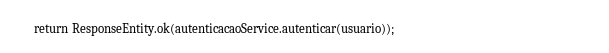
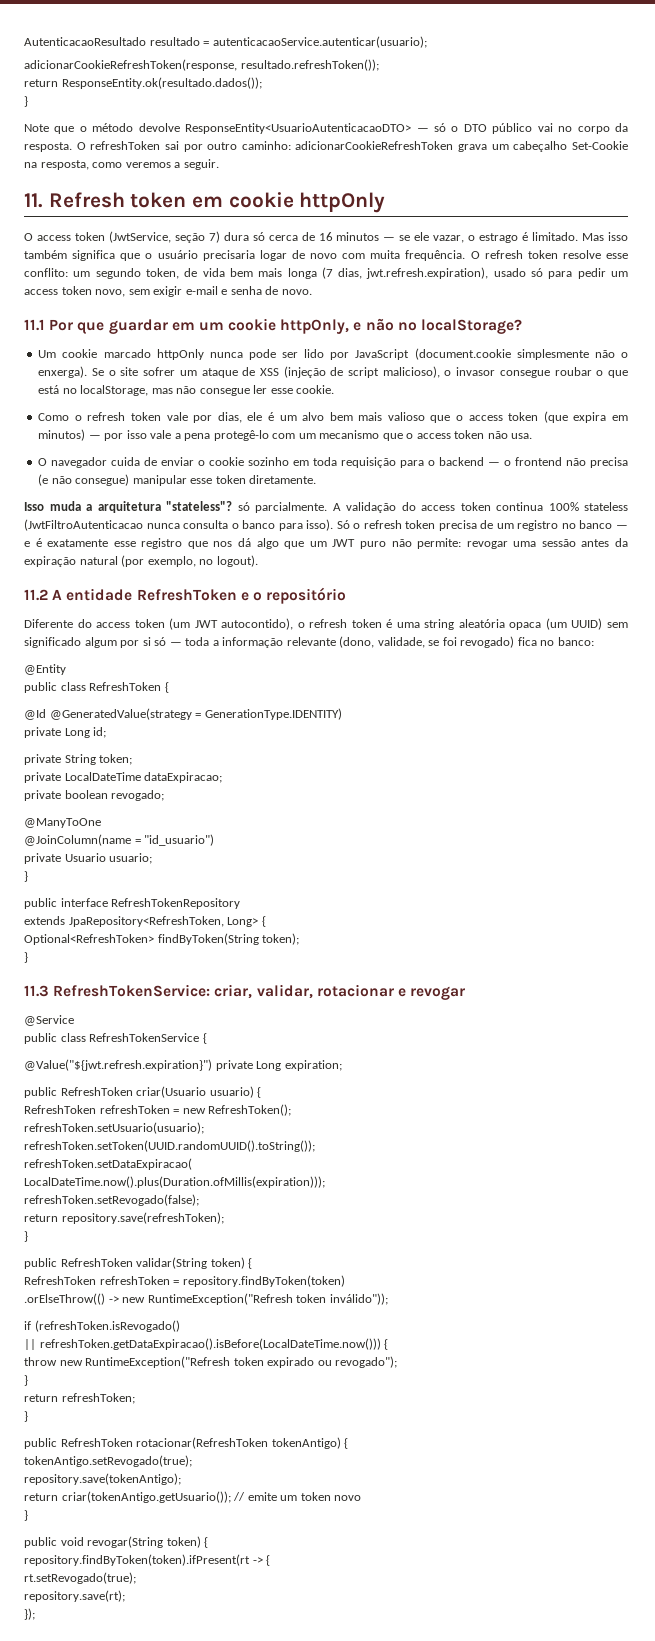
- return ResponseEntity.ok(autenticacaoService.autenticar(usuario));
+ AutenticacaoResultado resultado = autenticacaoService.autenticar(usuario);
+ adicionarCookieRefreshToken(response, resultado.refreshToken());
+ return ResponseEntity.ok(resultado.dados());
+ }
+ Note que o método devolve ResponseEntity<UsuarioAutenticacaoDTO> — só o DTO público vai no corpo da resposta. O refreshToken sai por outro caminho: adicionarCookieRefreshToken grava um cabeçalho Set-Cookie na resposta, como veremos a seguir.
+ 11. Refresh token em cookie httpOnly
+ O access token (JwtService, seção 7) dura só cerca de 16 minutos — se ele vazar, o estrago é limitado. Mas isso também significa que o usuário precisaria logar de novo com muita frequência. O refresh token resolve esse conflito: um segundo token, de vida bem mais longa (7 dias, jwt.refresh.expiration), usado só para pedir um access token novo, sem exigir e-mail e senha de novo.
+ 11.1 Por que guardar em um cookie httpOnly, e não no localStorage?
+ Um cookie marcado httpOnly nunca pode ser lido por JavaScript (document.cookie simplesmente não o enxerga). Se o site sofrer um ataque de XSS (injeção de script malicioso), o invasor consegue roubar o que está no localStorage, mas não consegue ler esse cookie.
+ Como o refresh token vale por dias, ele é um alvo bem mais valioso que o access token (que expira em minutos) — por isso vale a pena protegê-lo com um mecanismo que o access token não usa.
+ O navegador cuida de enviar o cookie sozinho em toda requisição para o backend — o frontend não precisa (e não consegue) manipular esse token diretamente.
+ Isso muda a arquitetura "stateless"? só parcialmente. A validação do access token continua 100% stateless (JwtFiltroAutenticacao nunca consulta o banco para isso). Só o refresh token precisa de um registro no banco — e é exatamente esse registro que nos dá algo que um JWT puro não permite: revogar uma sessão antes da expiração natural (por exemplo, no logout).
+ 11.2 A entidade RefreshToken e o repositório
+ Diferente do access token (um JWT autocontido), o refresh token é uma string aleatória opaca (um UUID) sem significado algum por si só — toda a informação relevante (dono, validade, se foi revogado) fica no banco:
+ @Entity
+ public class RefreshToken {
+ @Id @GeneratedValue(strategy = GenerationType.IDENTITY)
+ private Long id;
+ private String token;
+ private LocalDateTime dataExpiracao;
+ private boolean revogado;
+ @ManyToOne
+ @JoinColumn(name = "id_usuario")
+ private Usuario usuario;
+ }
+ public interface RefreshTokenRepository
+ extends JpaRepository<RefreshToken, Long> {
+ Optional<RefreshToken> findByToken(String token);
+ }
+ 11.3 RefreshTokenService: criar, validar, rotacionar e revogar
+ @Service
+ public class RefreshTokenService {
+ @Value("${jwt.refresh.expiration}") private Long expiration;
+ public RefreshToken criar(Usuario usuario) {
+ RefreshToken refreshToken = new RefreshToken();
+ refreshToken.setUsuario(usuario);
+ refreshToken.setToken(UUID.randomUUID().toString());
+ refreshToken.setDataExpiracao(
+ LocalDateTime.now().plus(Duration.ofMillis(expiration)));
+ refreshToken.setRevogado(false);
+ return repository.save(refreshToken);
+ }
+ public RefreshToken validar(String token) {
+ RefreshToken refreshToken = repository.findByToken(token)
+ .orElseThrow(() -> new RuntimeException("Refresh token inválido"));
+ if (refreshToken.isRevogado()
+ || refreshToken.getDataExpiracao().isBefore(LocalDateTime.now())) {
+ throw new RuntimeException("Refresh token expirado ou revogado");
+ }
+ return refreshToken;
+ }
+ public RefreshToken rotacionar(RefreshToken tokenAntigo) {
+ tokenAntigo.setRevogado(true);
+ repository.save(tokenAntigo);
+ return criar(tokenAntigo.getUsuario()); // emite um token novo
+ }
+ public void revogar(String token) {
+ repository.findByToken(token).ifPresent(rt -> {
+ rt.setRevogado(true);
+ repository.save(rt);
+ });

